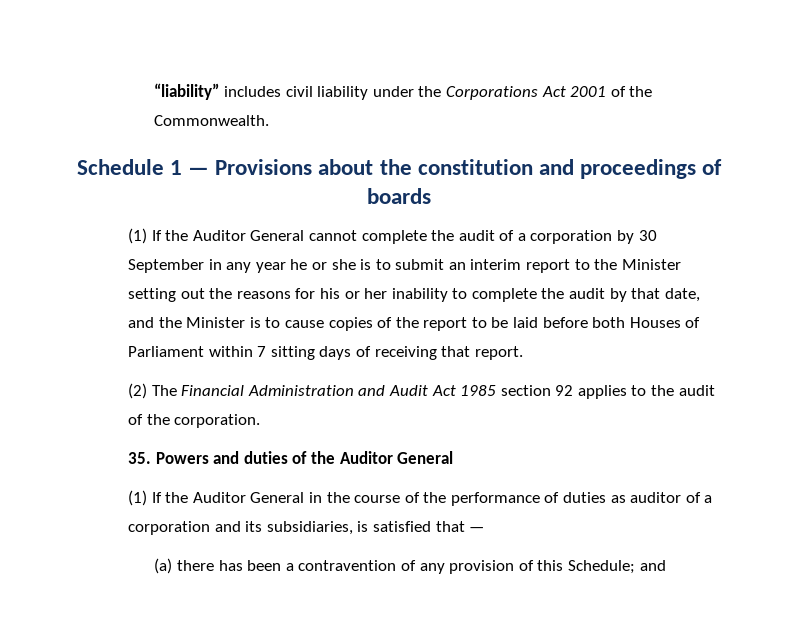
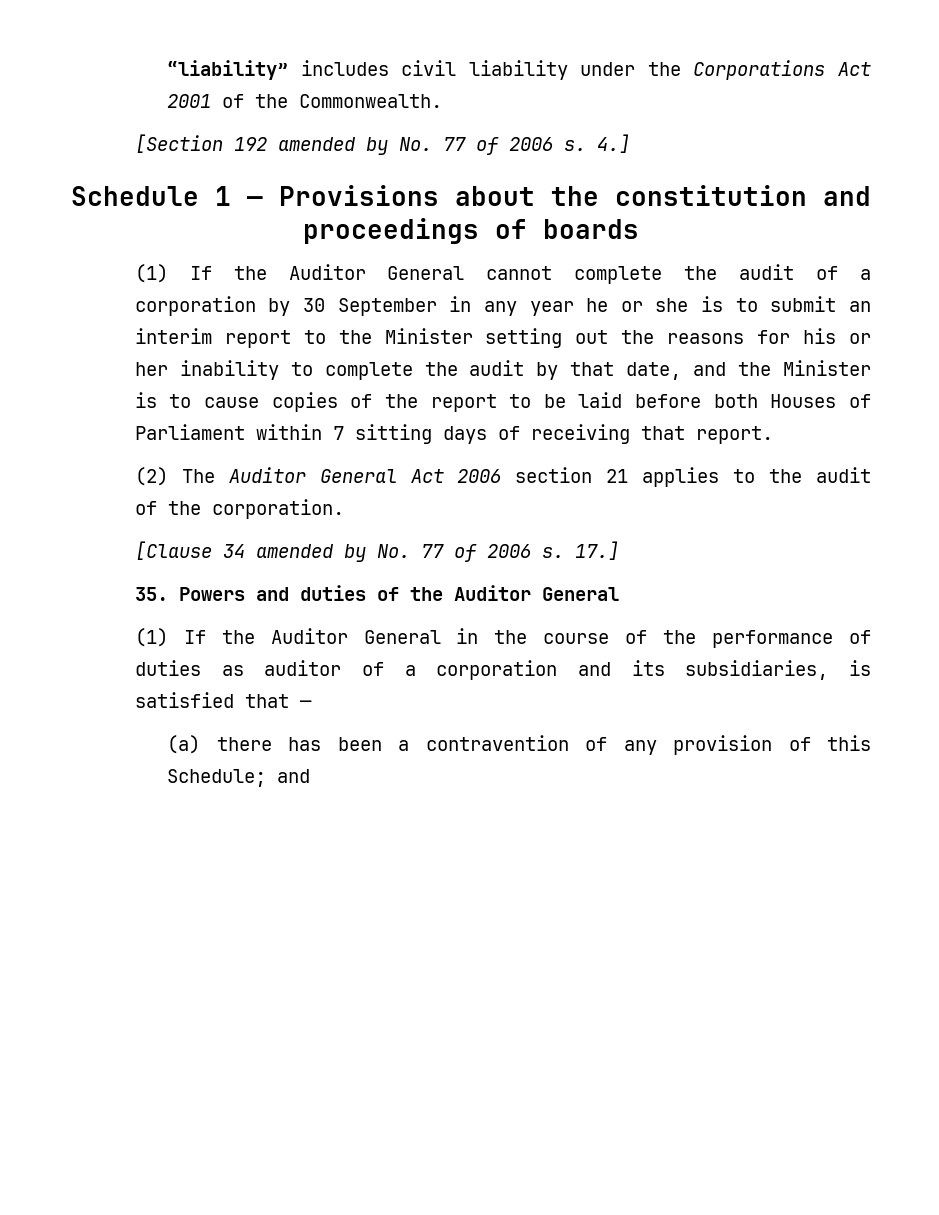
+ [Section 192 amended by No. 77 of 2006 s. 4.]
- (2) The Financial Administration and Audit Act 1985 section 92 applies to the audit of the corporation.
+ (2) The Auditor General Act 2006 section 21 applies to the audit of the corporation.
+ [Clause 34 amended by No. 77 of 2006 s. 17.]

